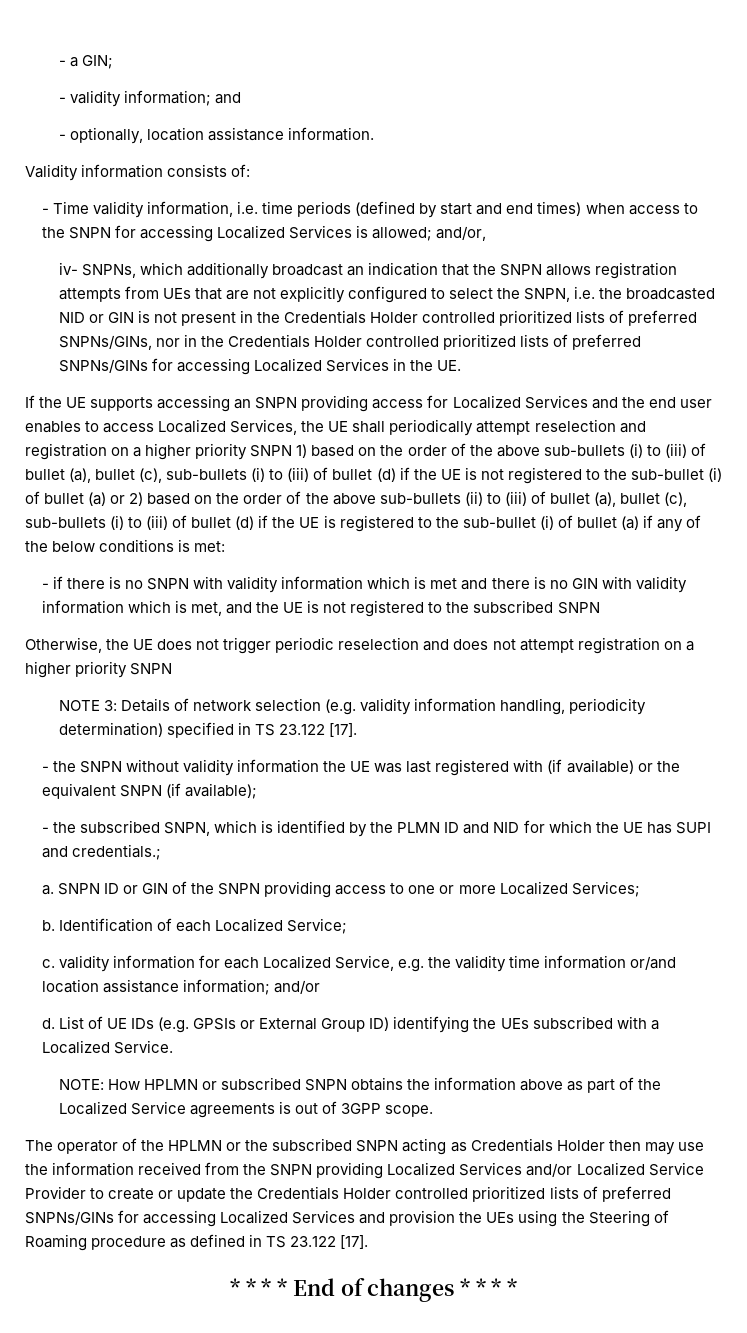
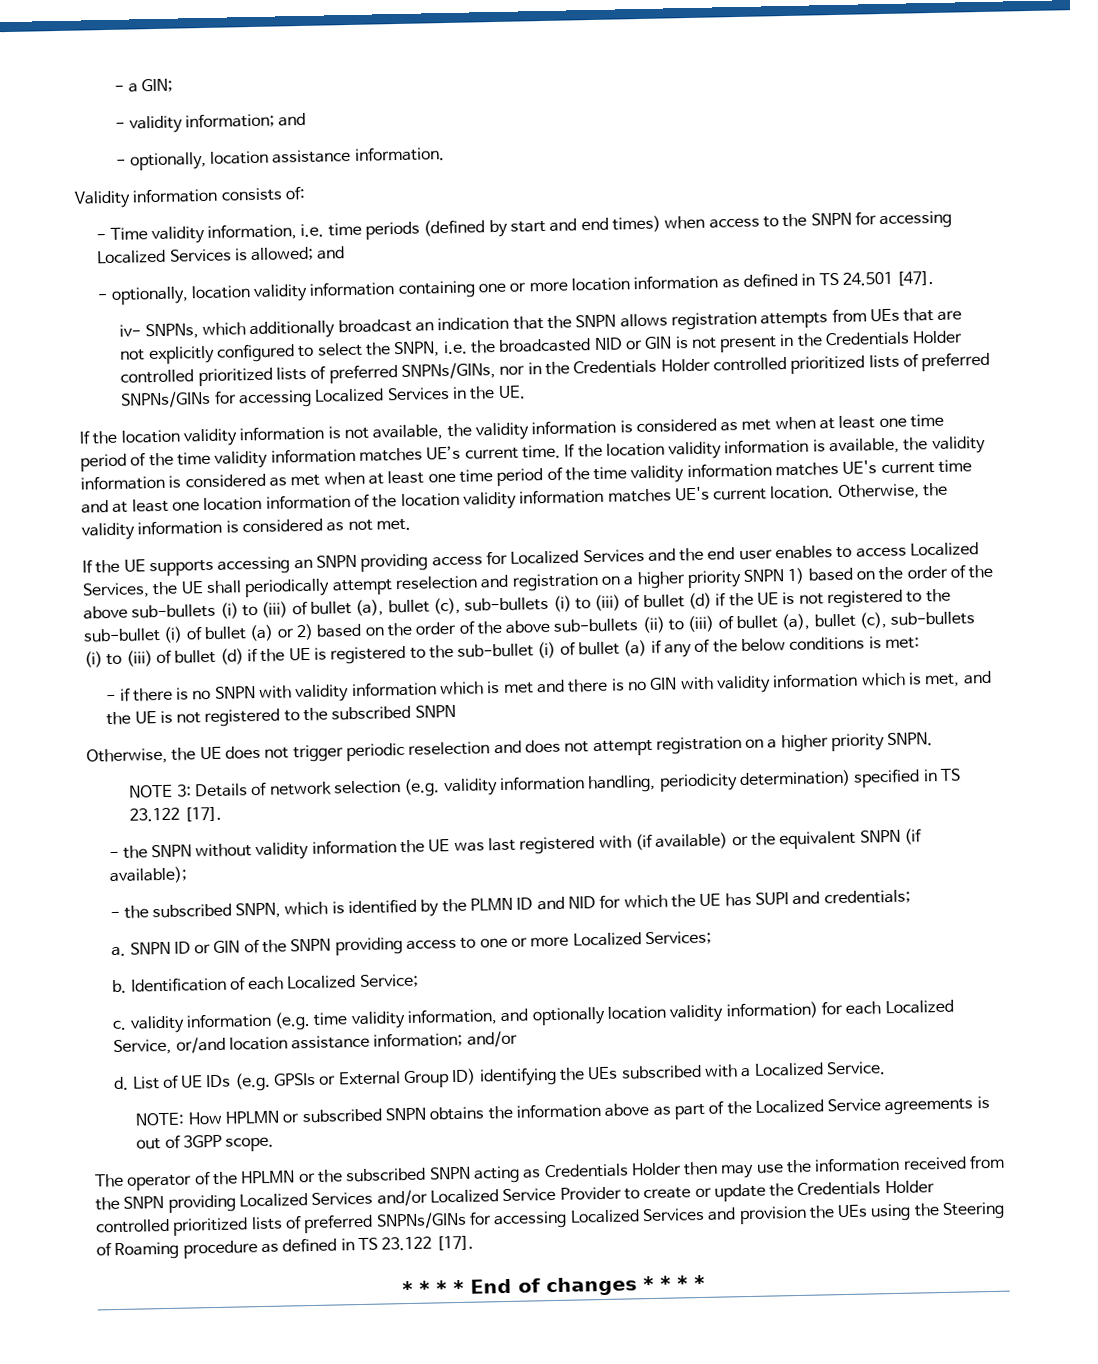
- - Time validity information, i.e. time periods (defined by start and end times) when access to the SNPN for accessing Localized Services is allowed; and/or,
+ - Time validity information, i.e. time periods (defined by start and end times) when access to the SNPN for accessing Localized Services is allowed; and
+ - optionally, location validity information containing one or more location information as defined in TS 24.501 [47].
+ If the location validity information is not available, the validity information is considered as met when at least one time period of the time validity information matches UE’s current time. If the location validity information is available, the validity information is considered as met when at least one time period of the time validity information matches UE's current time and at least one location information of the location validity information matches UE's current location. Otherwise, the validity information is considered as not met.
- Otherwise, the UE does not trigger periodic reselection and does not attempt registration on a higher priority SNPN
+ Otherwise, the UE does not trigger periodic reselection and does not attempt registration on a higher priority SNPN.
- - the subscribed SNPN, which is identified by the PLMN ID and NID for which the UE has SUPI and credentials.;
+ - the subscribed SNPN, which is identified by the PLMN ID and NID for which the UE has SUPI and credentials;
- c. validity information for each Localized Service, e.g. the validity time information or/and location assistance information; and/or
+ c. validity information (e.g. time validity information, and optionally location validity information) for each Localized Service, or/and location assistance information; and/or

